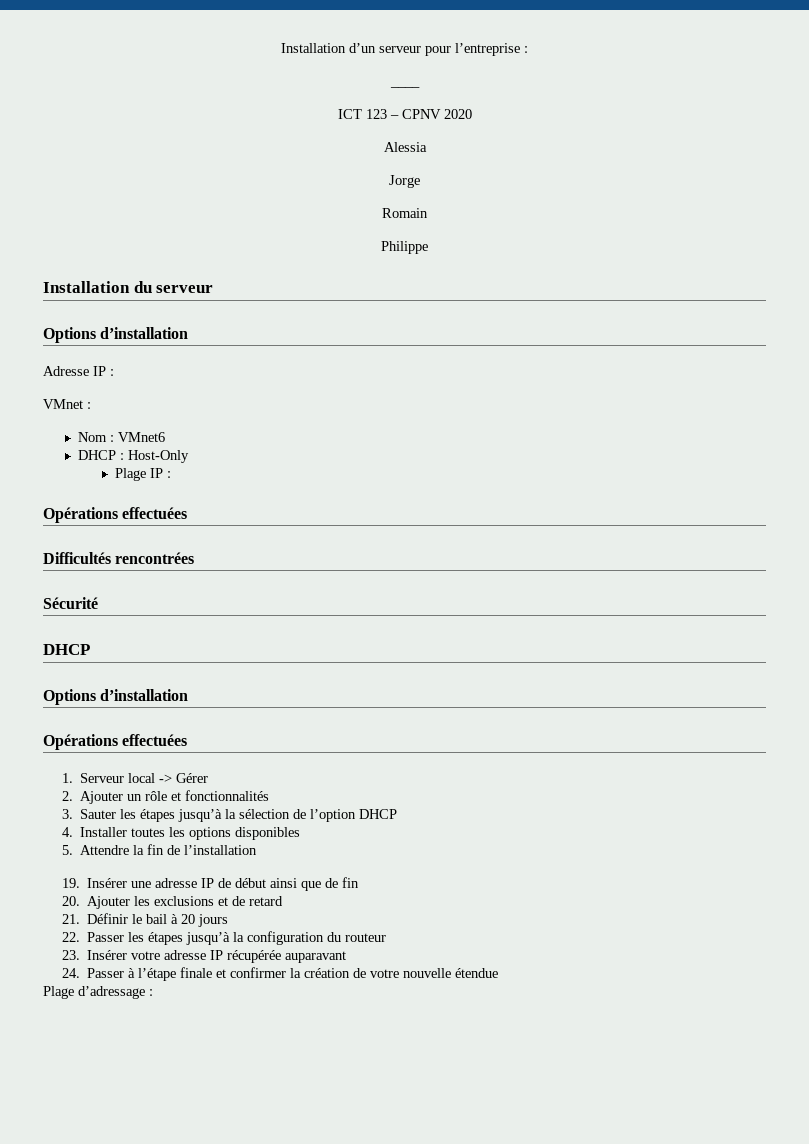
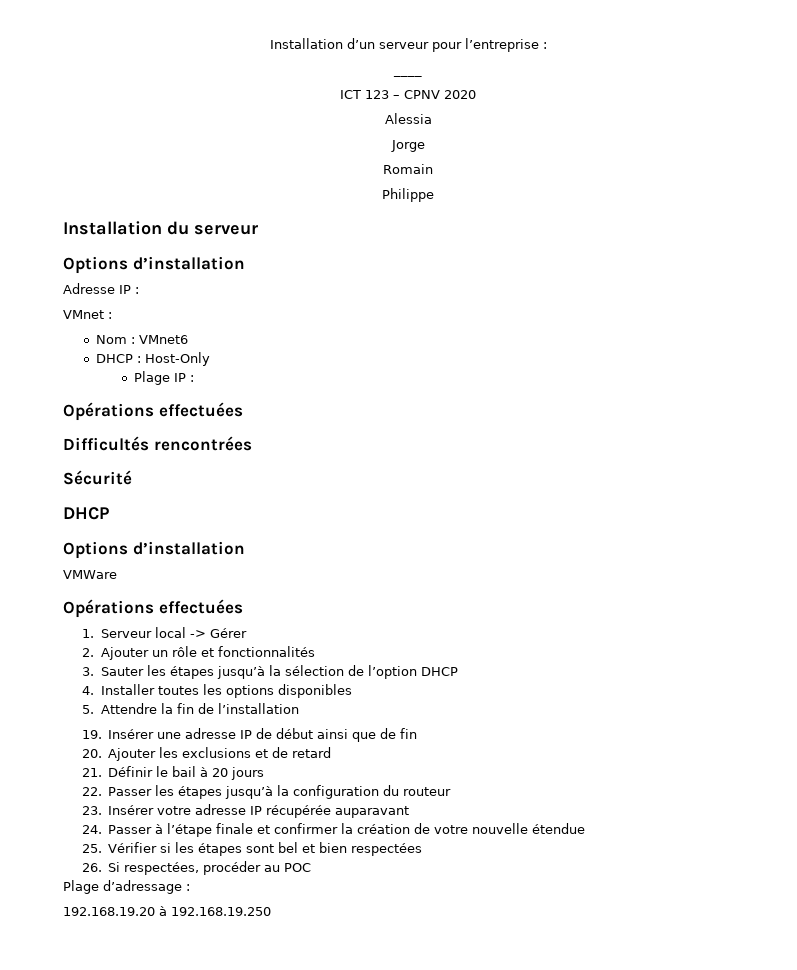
+ VMWare
+ 25. Vérifier si les étapes sont bel et bien respectées
+ 26. Si respectées, procéder au POC
+ 192.168.19.20 à 192.168.19.250

